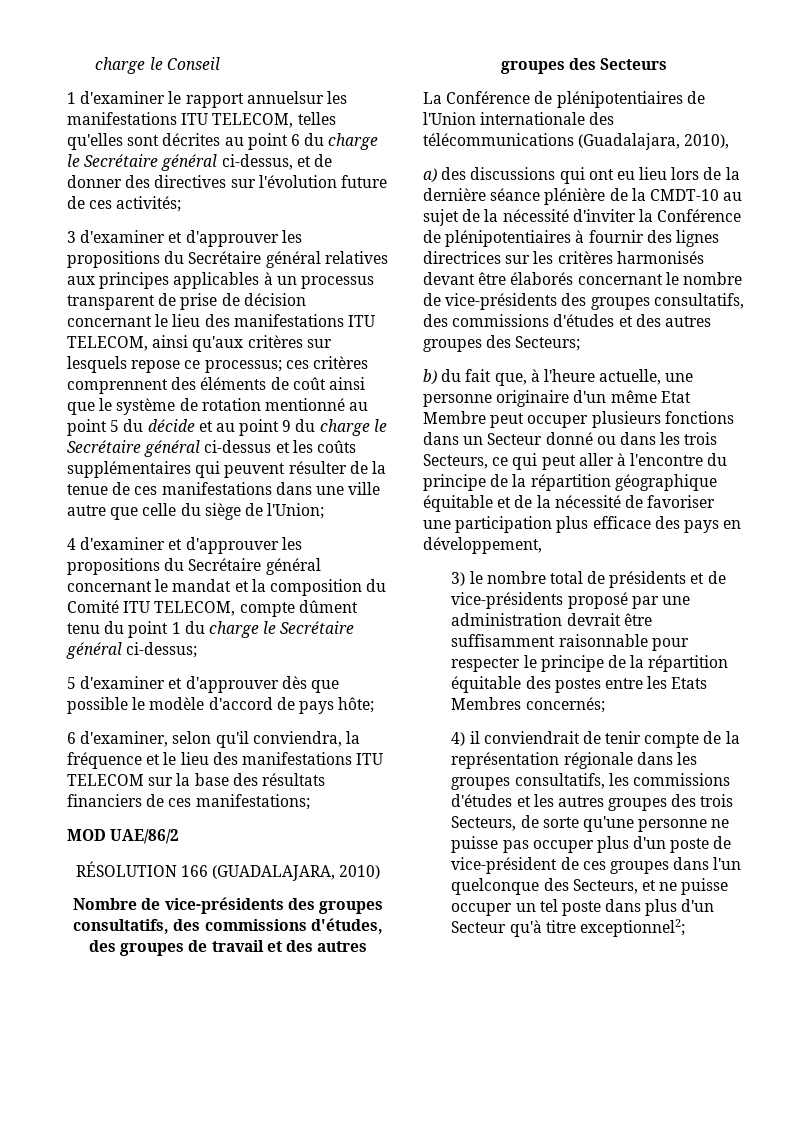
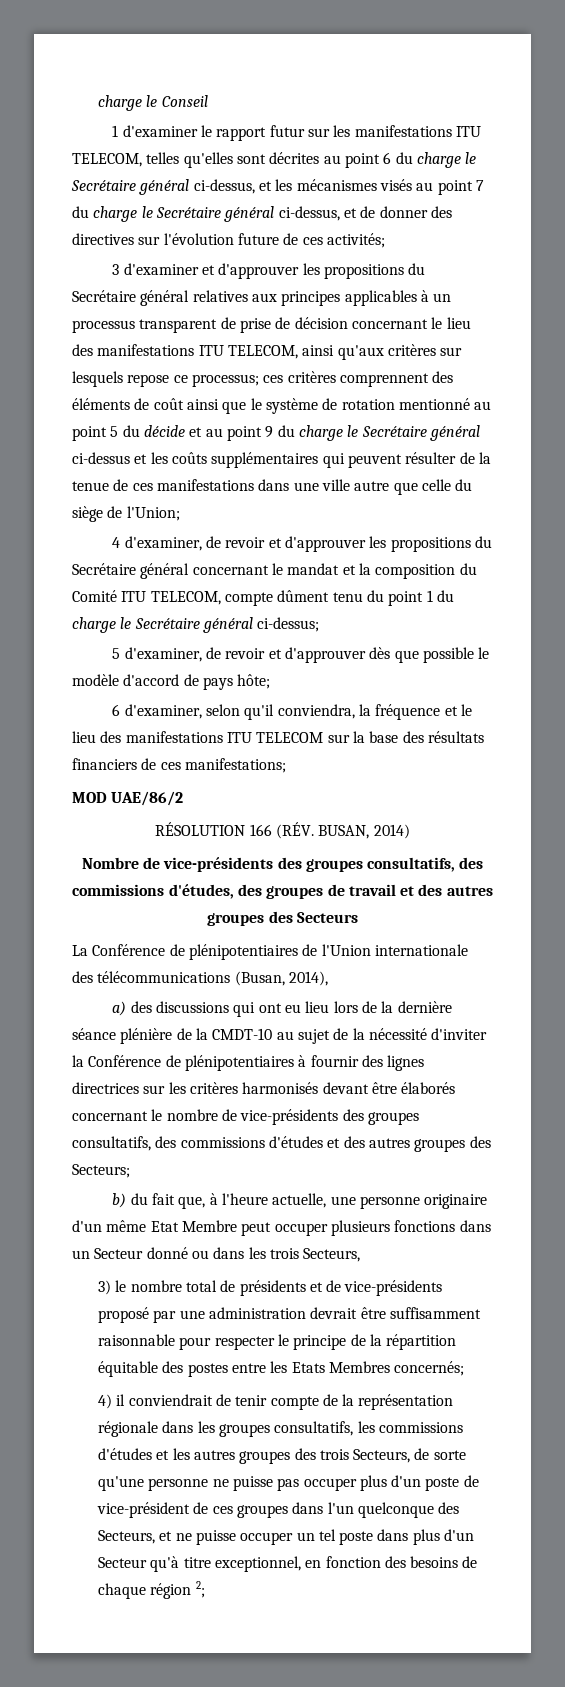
- 1 d'examiner le rapport annuelsur les manifestations ITU TELECOM, telles qu'elles sont décrites au point 6 du charge le Secrétaire général ci-dessus, et de donner des directives sur l'évolution future de ces activités;
+ 1 d'examiner le rapport futur sur les manifestations ITU TELECOM, telles qu'elles sont décrites au point 6 du charge le Secrétaire général ci-dessus, et les mécanismes visés au point 7 du charge le Secrétaire général ci-dessus, et de donner des directives sur l'évolution future de ces activités;
- 4 d'examiner et d'approuver les propositions du Secrétaire général concernant le mandat et la composition du Comité ITU TELECOM, compte dûment tenu du point 1 du charge le Secrétaire général ci-dessus;
+ 4 d'examiner, de revoir et d'approuver les propositions du Secrétaire général concernant le mandat et la composition du Comité ITU TELECOM, compte dûment tenu du point 1 du charge le Secrétaire général ci-dessus;
- 5 d'examiner et d'approuver dès que possible le modèle d'accord de pays hôte;
+ 5 d'examiner, de revoir et d'approuver dès que possible le modèle d'accord de pays hôte;
- RÉSOLUTION 166 (GUADALAJARA, 2010)
+ RÉSOLUTION 166 (RÉV. BUSAN, 2014)
- La Conférence de plénipotentiaires de l'Union internationale des télécommunications (Guadalajara, 2010),
+ La Conférence de plénipotentiaires de l'Union internationale des télécommunications (Busan, 2014),
- b) du fait que, à l'heure actuelle, une personne originaire d'un même Etat Membre peut occuper plusieurs fonctions dans un Secteur donné ou dans les trois Secteurs, ce qui peut aller à l'encontre du principe de la répartition géographique équitable et de la nécessité de favoriser une participation plus efficace des pays en développement,
+ b) du fait que, à l'heure actuelle, une personne originaire d'un même Etat Membre peut occuper plusieurs fonctions dans un Secteur donné ou dans les trois Secteurs,
- 4) il conviendrait de tenir compte de la représentation régionale dans les groupes consultatifs, les commissions d'études et les autres groupes des trois Secteurs, de sorte qu'une personne ne puisse pas occuper plus d'un poste de vice-président de ces groupes dans l'un quelconque des Secteurs, et ne puisse occuper un tel poste dans plus d'un Secteur qu'à titre exceptionnel2;
+ 4) il conviendrait de tenir compte de la représentation régionale dans les groupes consultatifs, les commissions d'études et les autres groupes des trois Secteurs, de sorte qu'une personne ne puisse pas occuper plus d'un poste de vice-président de ces groupes dans l'un quelconque des Secteurs, et ne puisse occuper un tel poste dans plus d'un Secteur qu'à titre exceptionnel, en fonction des besoins de chaque région 2;

